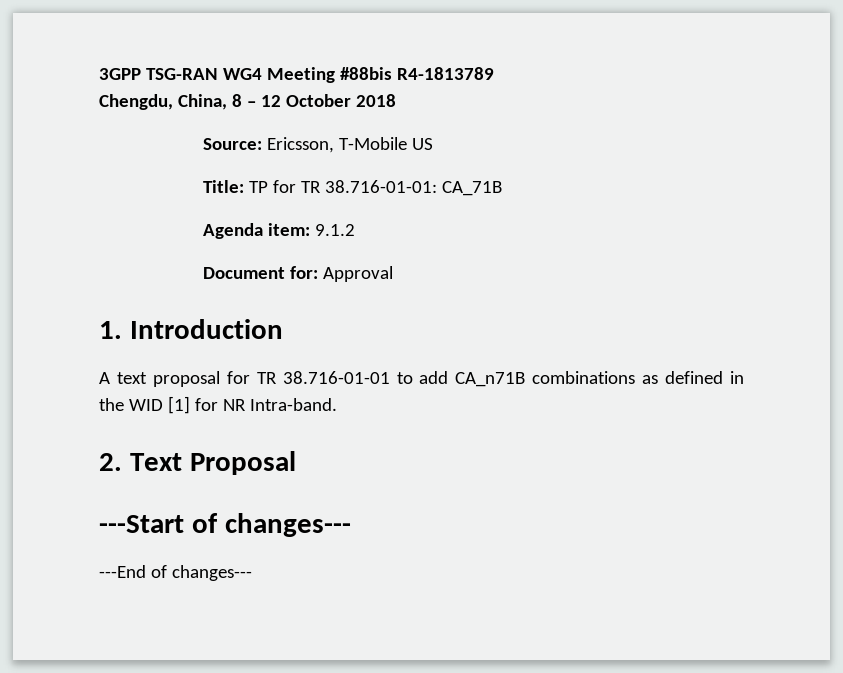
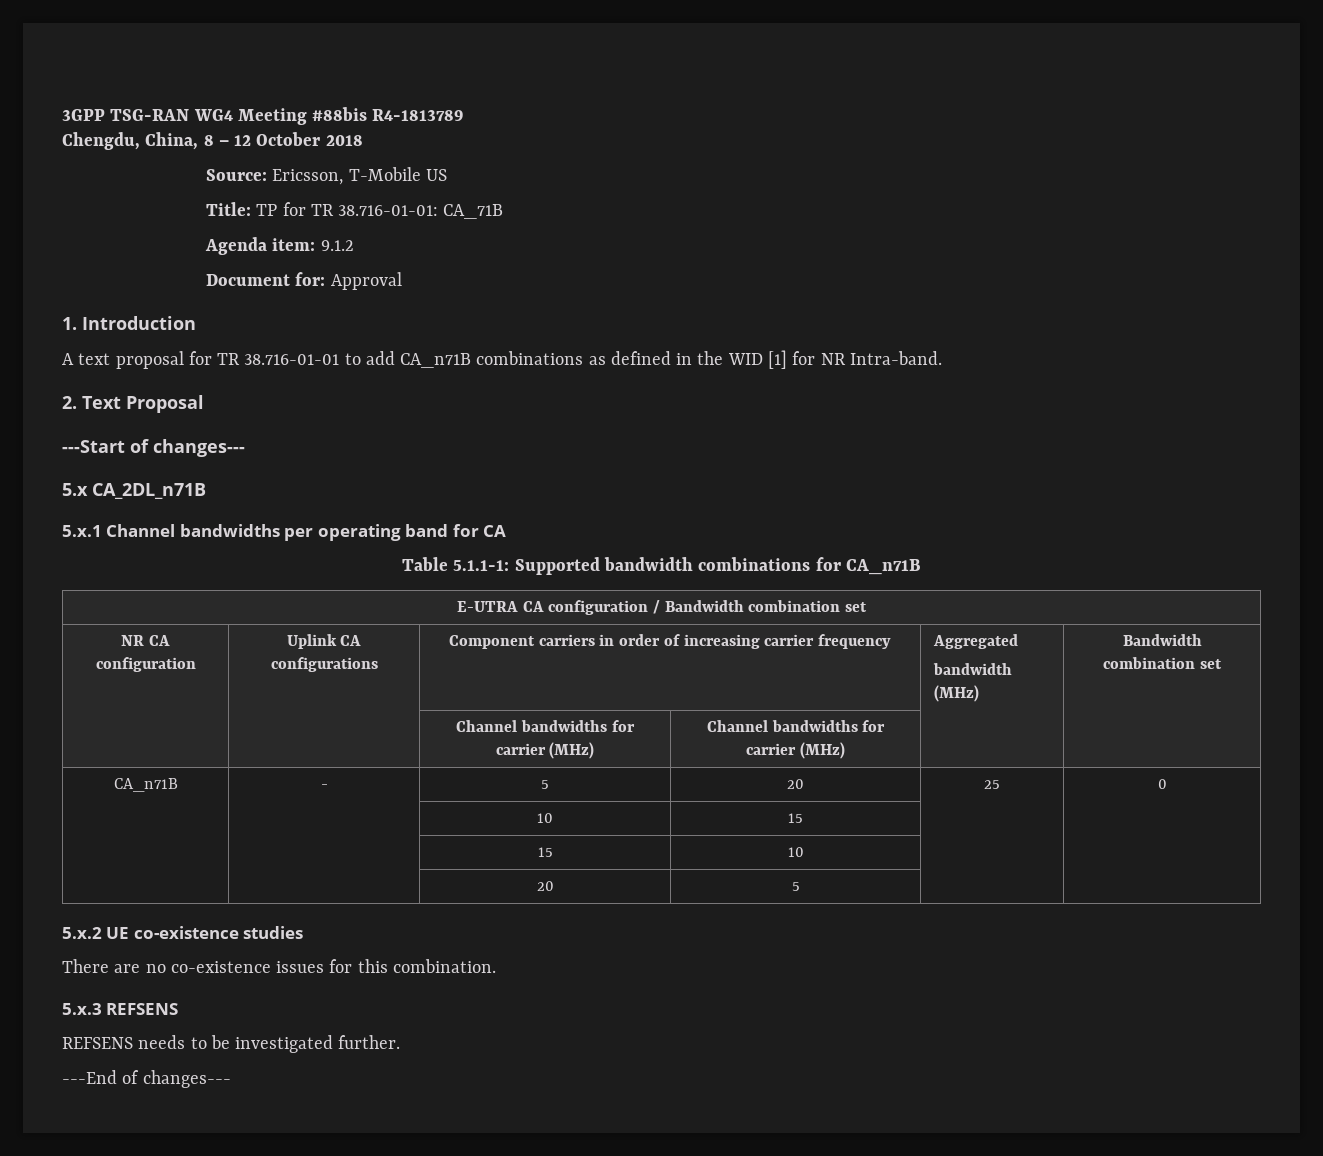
+ 5.x CA_2DL_n71B
+ 5.x.1 Channel bandwidths per operating band for CA
+ Table 5.1.1-1: Supported bandwidth combinations for CA_n71B
+ E-UTRA CA configuration / Bandwidth combination set
+ NR CA configuration | Uplink CA configurations | Component carriers in order of increasing carrier frequency | Aggregated
+ bandwidth (MHz) | Bandwidth combination set
+ | | Channel bandwidths for carrier (MHz) | Channel bandwidths for carrier (MHz) | |
+ CA_n71B | - | 5 | 20 | 25 | 0
+ | | 10 | 15 | |
+ | | 15 | 10 | |
+ | | 20 | 5 | |
+ 5.x.2 UE co-existence studies
+ There are no co-existence issues for this combination.
+ 5.x.3 REFSENS
+ REFSENS needs to be investigated further.

